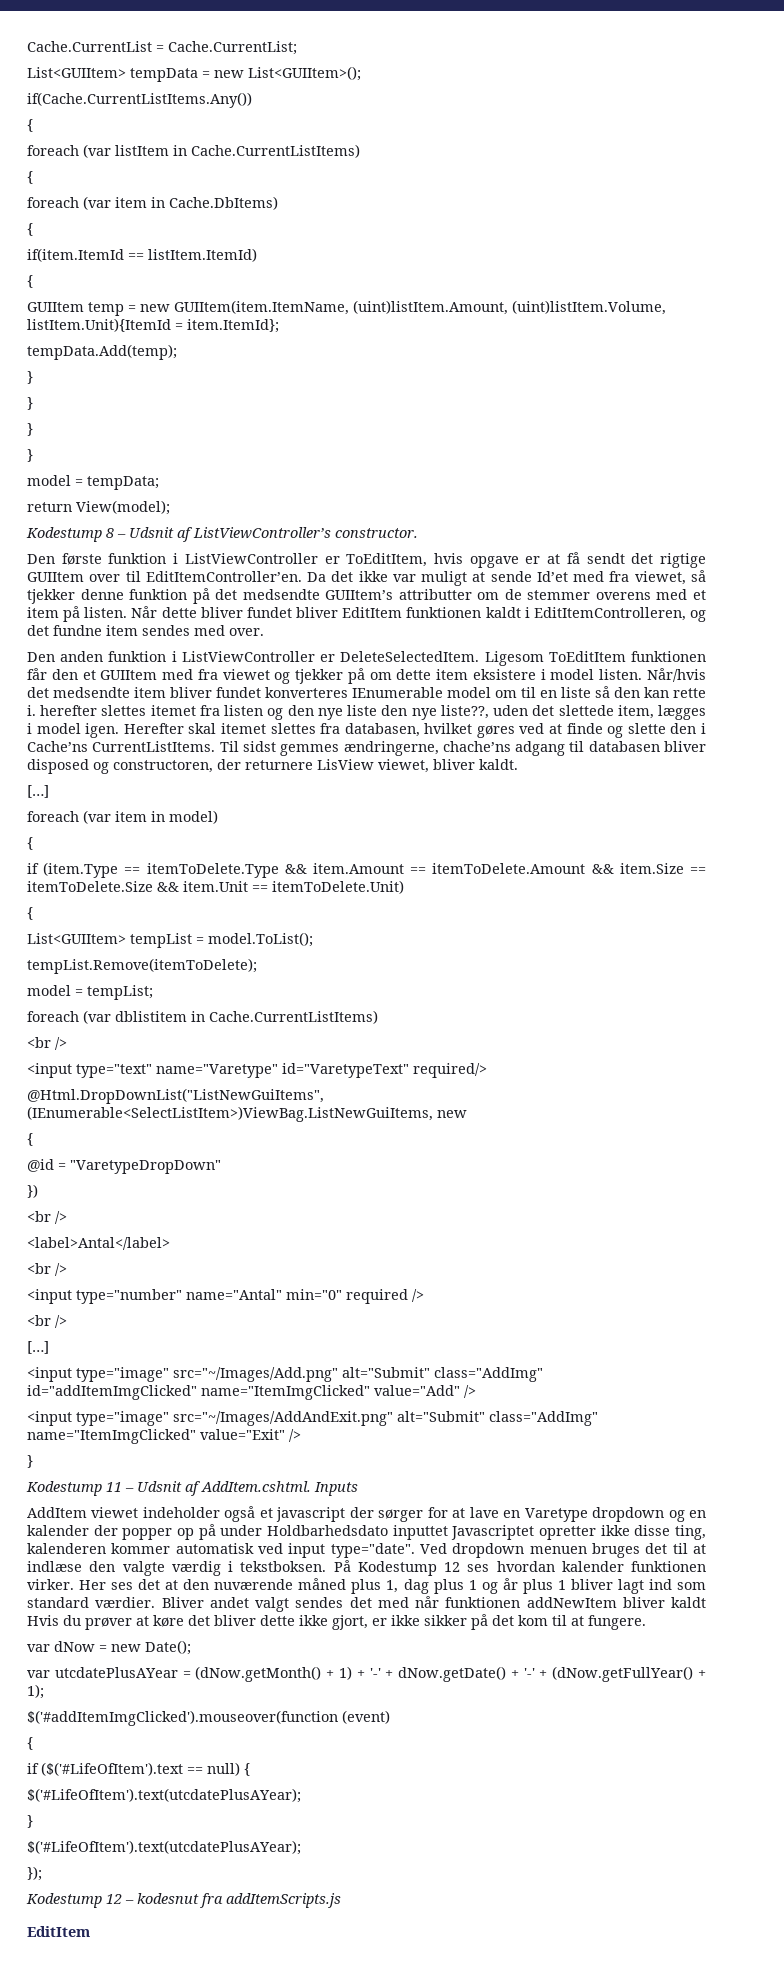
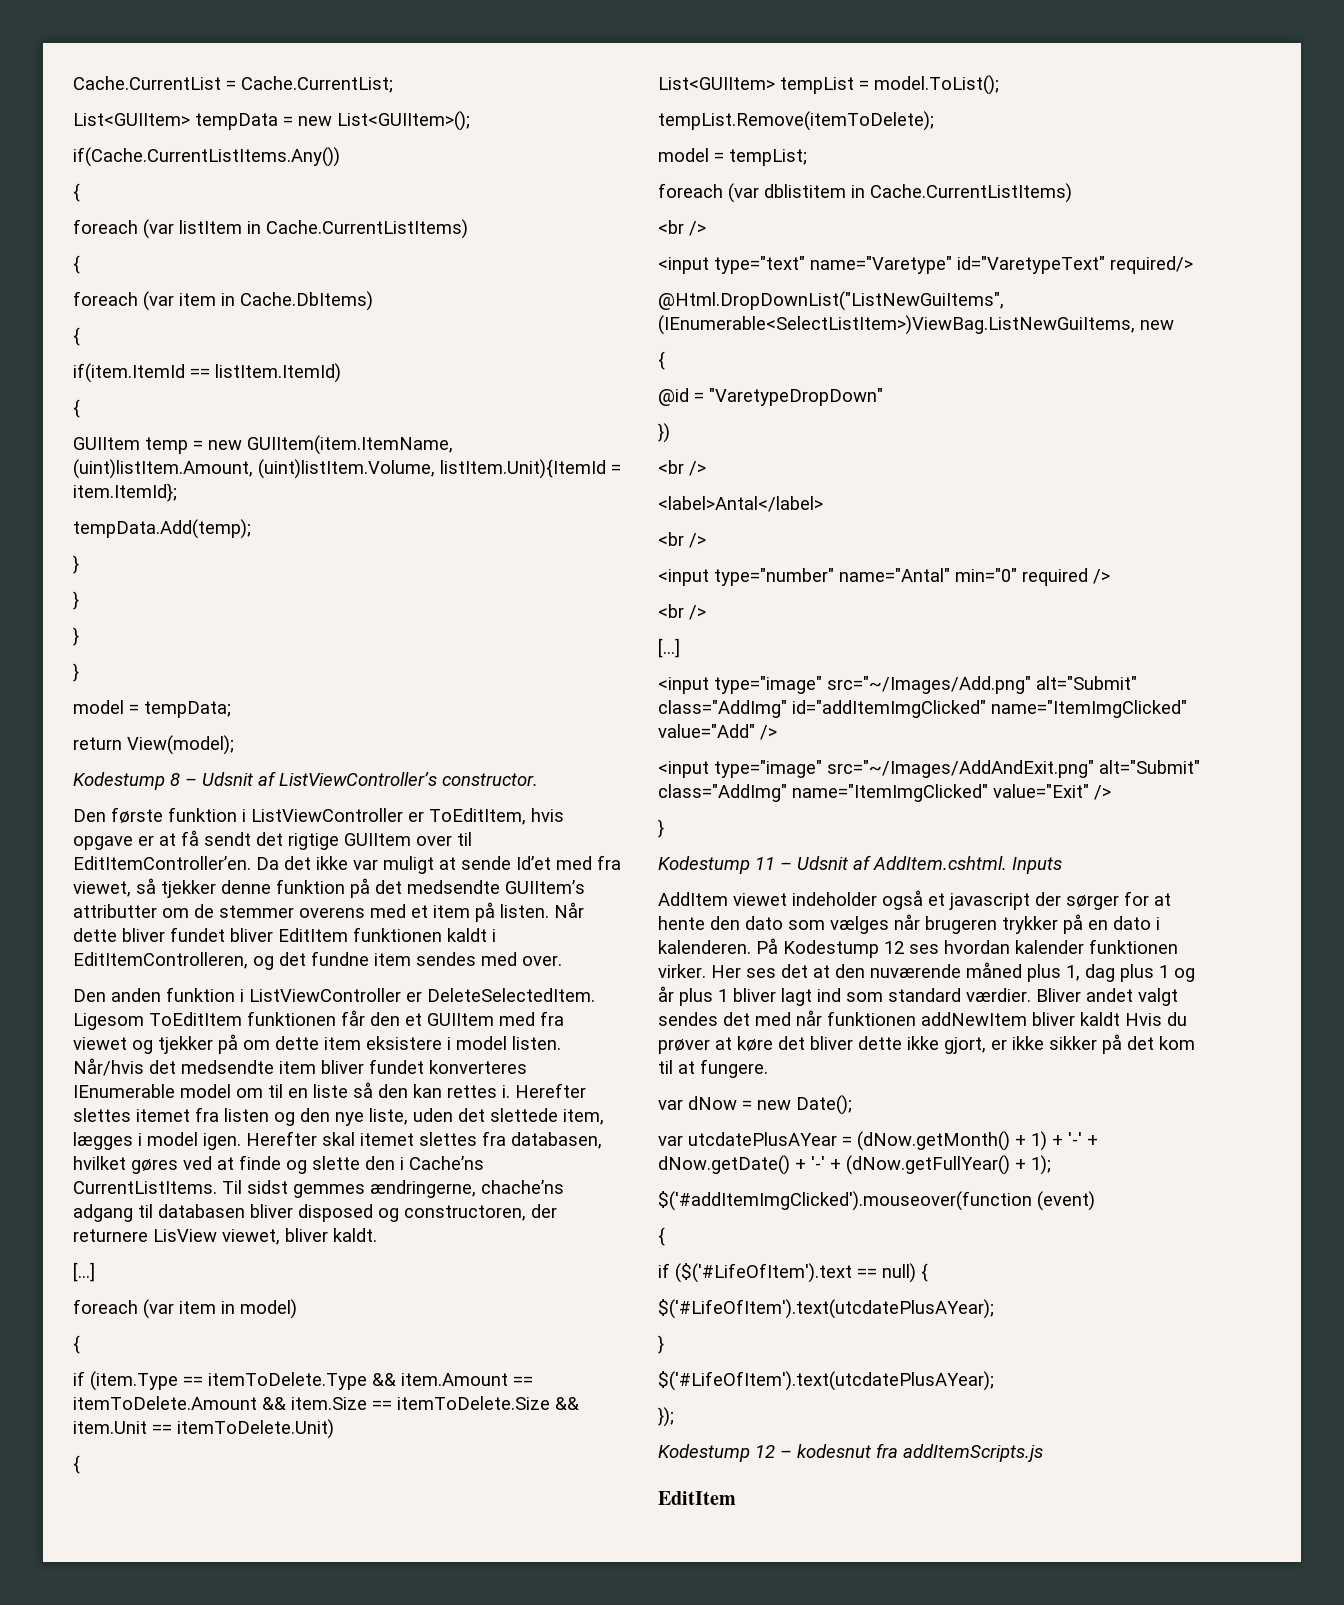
- Når/hvis det medsendte item bliver fundet konverteres IEnumerable model om til en liste så den kan rette i. herefter slettes itemet fra listen og den nye liste den nye liste??, uden det slettede item, lægges i model igen.
+ Når/hvis det medsendte item bliver fundet konverteres IEnumerable model om til en liste så den kan rettes i. Herefter slettes itemet fra listen og den nye liste, uden det slettede item, lægges i model igen.
- AddItem viewet indeholder også et javascript der sørger for at lave en Varetype dropdown og en kalender der popper op på under Holdbarhedsdato inputtet Javascriptet opretter ikke disse ting, kalenderen kommer automatisk ved input type="date". Ved dropdown menuen bruges det til at indlæse den valgte værdig i tekstboksen.
+ AddItem viewet indeholder også et javascript der sørger for at hente den dato som vælges når brugeren trykker på en dato i kalenderen.

